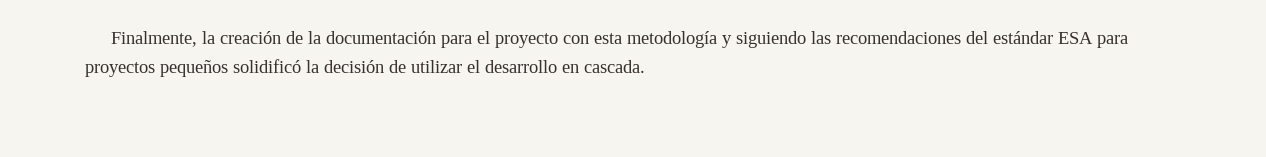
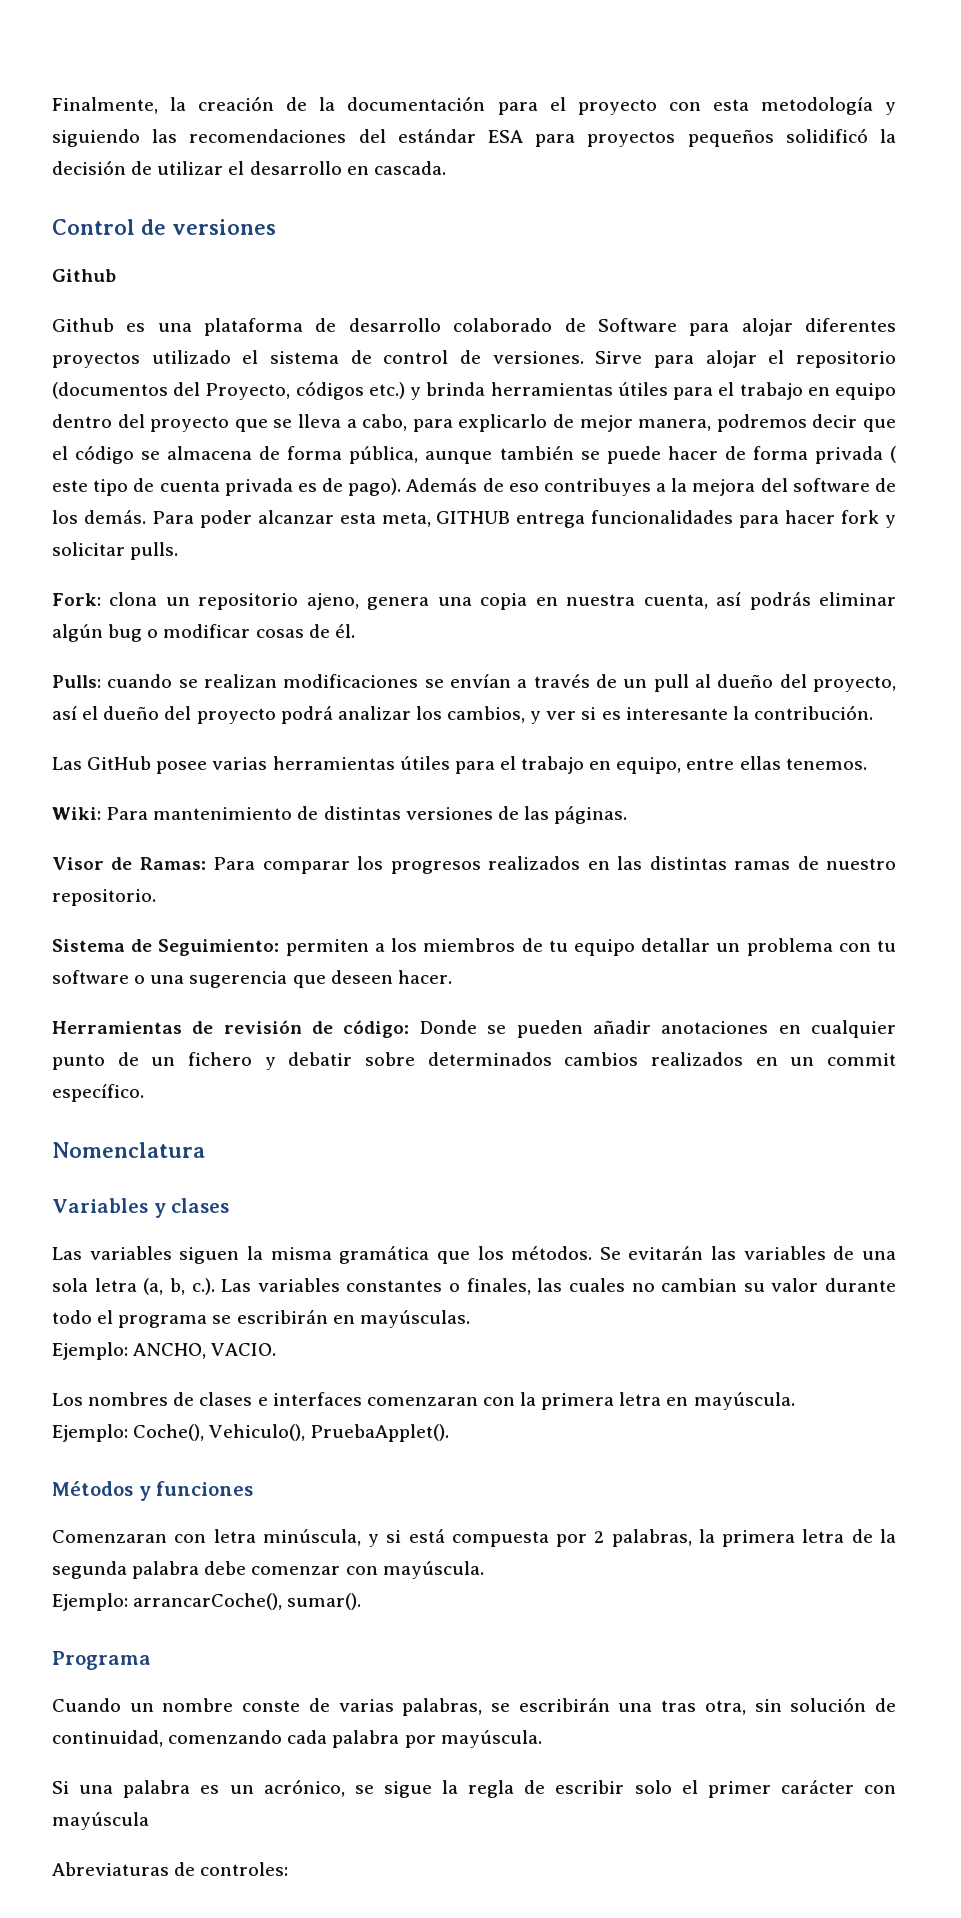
+ Control de versiones
+ Github
+ Github es una plataforma de desarrollo colaborado de Software para alojar diferentes proyectos utilizado el sistema de control de versiones. Sirve para alojar el repositorio (documentos del Proyecto, códigos etc.) y brinda herramientas útiles para el trabajo en equipo dentro del proyecto que se lleva a cabo, para explicarlo de mejor manera, podremos decir que el código se almacena de forma pública, aunque también se puede hacer de forma privada ( este tipo de cuenta privada es de pago). Además de eso contribuyes a la mejora del software de los demás. Para poder alcanzar esta meta, GITHUB entrega funcionalidades para hacer fork y solicitar pulls.
+ Fork: clona un repositorio ajeno, genera una copia en nuestra cuenta, así podrás eliminar algún bug o modificar cosas de él.
+ Pulls: cuando se realizan modificaciones se envían a través de un pull al dueño del proyecto, así el dueño del proyecto podrá analizar los cambios, y ver si es interesante la contribución.
+ Las GitHub posee varias herramientas útiles para el trabajo en equipo, entre ellas tenemos.
+ Wiki: Para mantenimiento de distintas versiones de las páginas.
+ Visor de Ramas: Para comparar los progresos realizados en las distintas ramas de nuestro repositorio.
+ Sistema de Seguimiento: permiten a los miembros de tu equipo detallar un problema con tu software o una sugerencia que deseen hacer.
+ Herramientas de revisión de código: Donde se pueden añadir anotaciones en cualquier punto de un fichero y debatir sobre determinados cambios realizados en un commit específico.
+ Nomenclatura
+ Variables y clases
+ Las variables siguen la misma gramática que los métodos. Se evitarán las variables de una sola letra (a, b, c.). Las variables constantes o finales, las cuales no cambian su valor durante todo el programa se escribirán en mayúsculas.
+ Ejemplo: ANCHO, VACIO.
+ Los nombres de clases e interfaces comenzaran con la primera letra en mayúscula.
+ Ejemplo: Coche(), Vehiculo(), PruebaApplet().
+ Métodos y funciones
+ Comenzaran con letra minúscula, y si está compuesta por 2 palabras, la primera letra de la segunda palabra debe comenzar con mayúscula.
+ Ejemplo: arrancarCoche(), sumar().
+ Programa
+ Cuando un nombre conste de varias palabras, se escribirán una tras otra, sin solución de continuidad, comenzando cada palabra por mayúscula.
+ Si una palabra es un acrónico, se sigue la regla de escribir solo el primer carácter con mayúscula
+ Abreviaturas de controles:

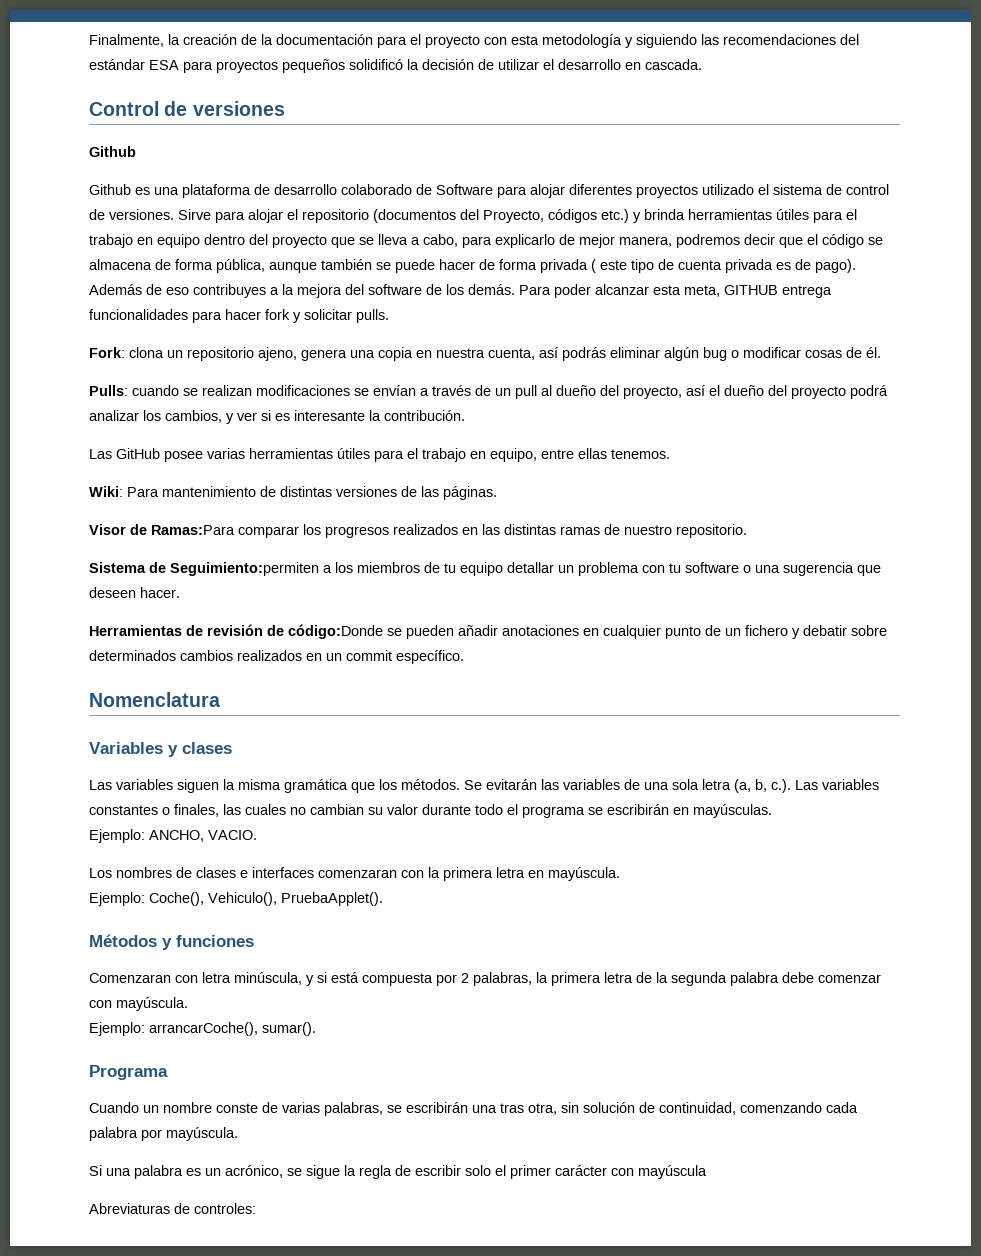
- Visor de Ramas: Para comparar los progresos realizados en las distintas ramas de nuestro repositorio.
+ Visor de Ramas:Para comparar los progresos realizados en las distintas ramas de nuestro repositorio.
- Sistema de Seguimiento: permiten a los miembros de tu equipo detallar un problema con tu software o una sugerencia que deseen hacer.
+ Sistema de Seguimiento:permiten a los miembros de tu equipo detallar un problema con tu software o una sugerencia que deseen hacer.
- Herramientas de revisión de código: Donde se pueden añadir anotaciones en cualquier punto de un fichero y debatir sobre determinados cambios realizados en un commit específico.
+ Herramientas de revisión de código:Donde se pueden añadir anotaciones en cualquier punto de un fichero y debatir sobre determinados cambios realizados en un commit específico.

